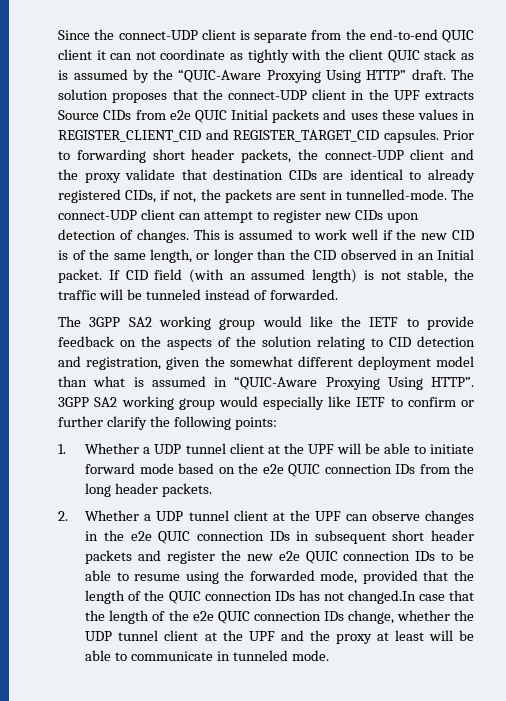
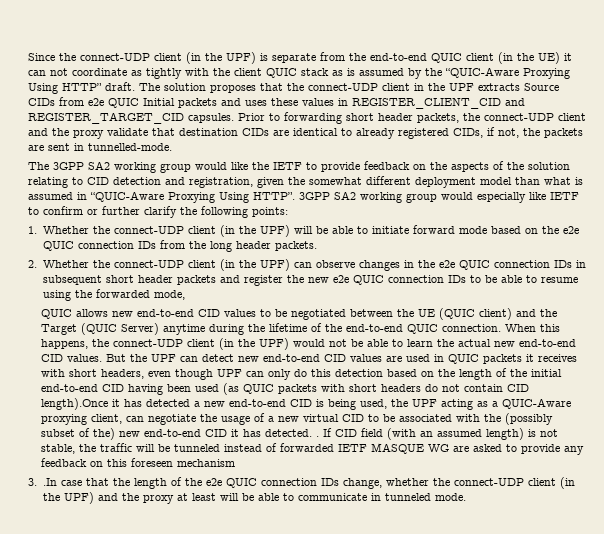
- Since the connect-UDP client is separate from the end-to-end QUIC client it can not coordinate as tightly with the client QUIC stack as is assumed by the “QUIC-Aware Proxying Using HTTP” draft.
+ Since the connect-UDP client (in the UPF) is separate from the end-to-end QUIC client (in the UE) it can not coordinate as tightly with the client QUIC stack as is assumed by the “QUIC-Aware Proxying Using HTTP” draft.
- The connect-UDP client can attempt to register new CIDs upon detection of changes. This is assumed to work well if the new CID is of the same length, or longer than the CID observed in an Initial packet. If CID field (with an assumed length) is not stable, the traffic will be tunneled instead of forwarded.
- 1. Whether a UDP tunnel client at the UPF will be able to initiate forward mode based on the e2e QUIC connection IDs from the long header packets.
+ 1. Whether the connect-UDP client (in the UPF) will be able to initiate forward mode based on the e2e QUIC connection IDs from the long header packets.
- 2. Whether a UDP tunnel client at the UPF can observe changes in the e2e QUIC connection IDs in subsequent short header packets and register the new e2e QUIC connection IDs to be able to resume using the forwarded mode, provided that the length of the QUIC connection IDs has not changed.In case that the length of the e2e QUIC connection IDs change, whether the UDP tunnel client at the UPF and the proxy at least will be able to communicate in tunneled mode.
+ 2. Whether the connect-UDP client (in the UPF) can observe changes in the e2e QUIC connection IDs in subsequent short header packets and register the new e2e QUIC connection IDs to be able to resume using the forwarded mode,
+ QUIC allows new end-to-end CID values to be negotiated between the UE (QUIC client) and the Target (QUIC Server) anytime during the lifetime of the end-to-end QUIC connection. When this happens, the connect-UDP client (in the UPF) would not be able to learn the actual new end-to-end CID values. But the UPF can detect new end-to-end CID values are used in QUIC packets it receives with short headers, even though UPF can only do this detection based on the length of the initial end-to-end CID having been used (as QUIC packets with short headers do not contain CID length).Once it has detected a new end-to-end CID is being used, the UPF acting as a QUIC-Aware proxying client, can negotiate the usage of a new virtual CID to be associated with the (possibly subset of the) new end-to-end CID it has detected. . If CID field (with an assumed length) is not stable, the traffic will be tunneled instead of forwarded IETF MASQUE WG are asked to provide any feedback on this foreseen mechanism
+ 3. .In case that the length of the e2e QUIC connection IDs change, whether the connect-UDP client (in the UPF) and the proxy at least will be able to communicate in tunneled mode.

